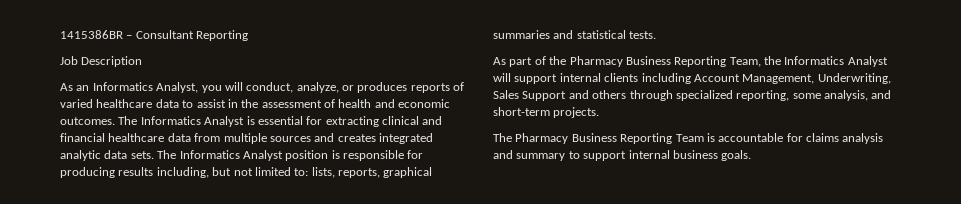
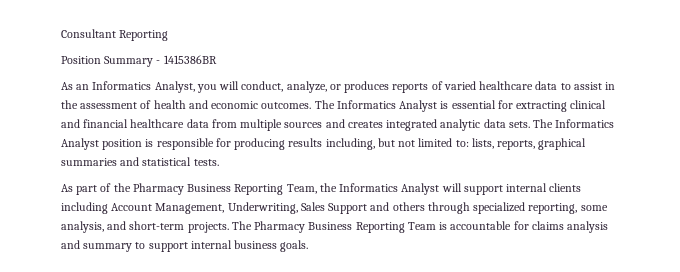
- 1415386BR – Consultant Reporting
+ Consultant Reporting
- Job Description
+ Position Summary - 1415386BR
- As part of the Pharmacy Business Reporting Team, the Informatics Analyst will support internal clients including Account Management, Underwriting, Sales Support and others through specialized reporting, some analysis, and short-term projects.
- The Pharmacy Business Reporting Team is accountable for claims analysis and summary to support internal business goals.
+ As part of the Pharmacy Business Reporting Team, the Informatics Analyst will support internal clients including Account Management, Underwriting, Sales Support and others through specialized reporting, some analysis, and short-term projects. The Pharmacy Business Reporting Team is accountable for claims analysis and summary to support internal business goals.

